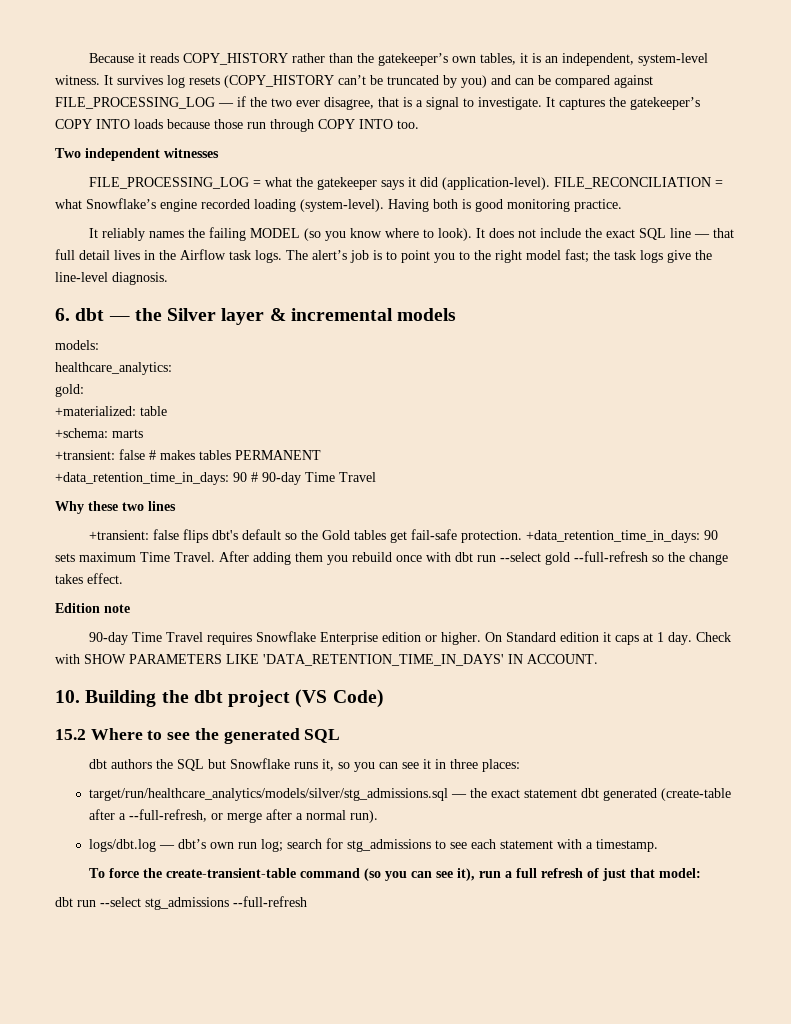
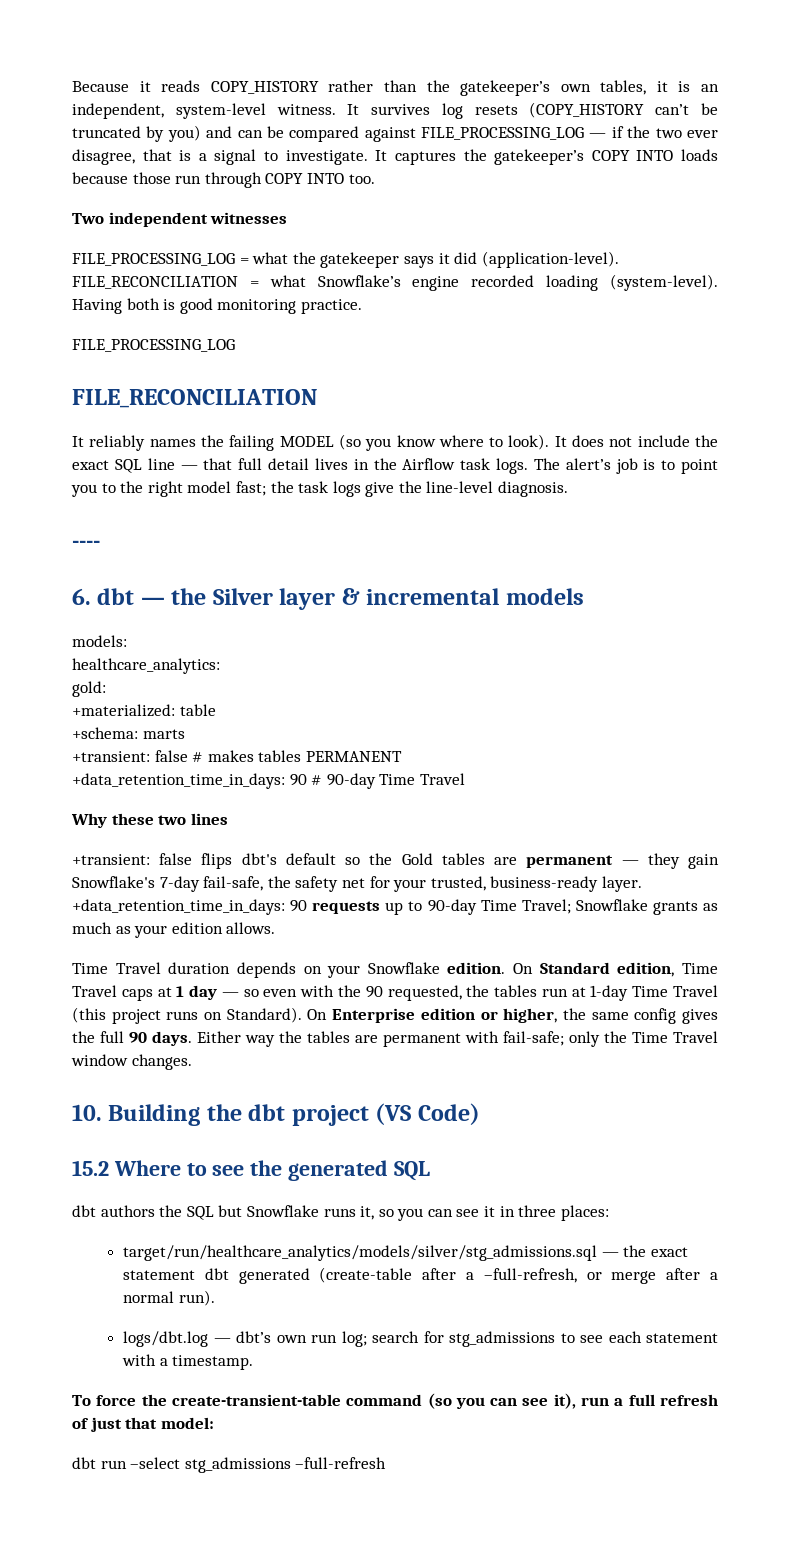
  Having both is good monitoring practice.
+ FILE_PROCESSING_LOG
+ FILE_RECONCILIATION
+ ----
- +transient: false flips dbt's default so the Gold tables get fail-safe protection. +data_retention_time_in_days: 90 sets maximum Time Travel. After adding them you rebuild once with dbt run --select gold --full-refresh so the change takes effect.
- Edition note
- 90-day Time Travel requires Snowflake Enterprise edition or higher. On Standard edition it caps at 1 day. Check with SHOW PARAMETERS LIKE 'DATA_RETENTION_TIME_IN_DAYS' IN ACCOUNT.
+ +transient: false flips dbt's default so the Gold tables are permanent — they gain Snowflake's 7-day fail-safe, the safety net for your trusted, business-ready layer. +data_retention_time_in_days: 90 requests up to 90-day Time Travel; Snowflake grants as much as your edition allows.
+ Time Travel duration depends on your Snowflake edition. On Standard edition, Time Travel caps at 1 day — so even with the 90 requested, the tables run at 1-day Time Travel (this project runs on Standard). On Enterprise edition or higher, the same config gives the full 90 days. Either way the tables are permanent with fail-safe; only the Time Travel window changes.
- target/run/healthcare_analytics/models/silver/stg_admissions.sql — the exact statement dbt generated (create-table after a --full-refresh, or merge after a normal run).
+ target/run/healthcare_analytics/models/silver/stg_admissions.sql — the exact statement dbt generated (create-table after a –full-refresh, or merge after a normal run).
- dbt run --select stg_admissions --full-refresh
+ dbt run –select stg_admissions –full-refresh

